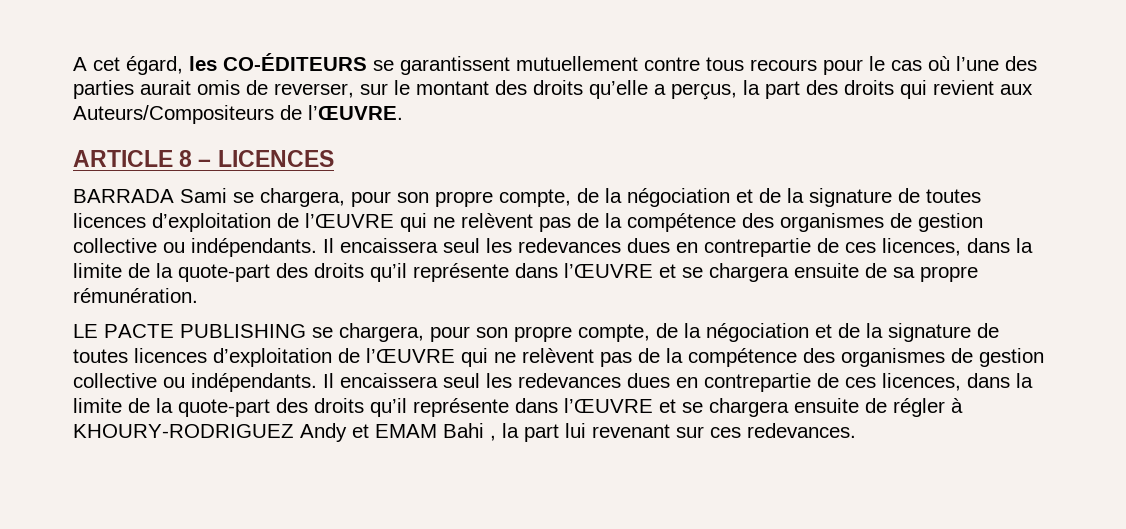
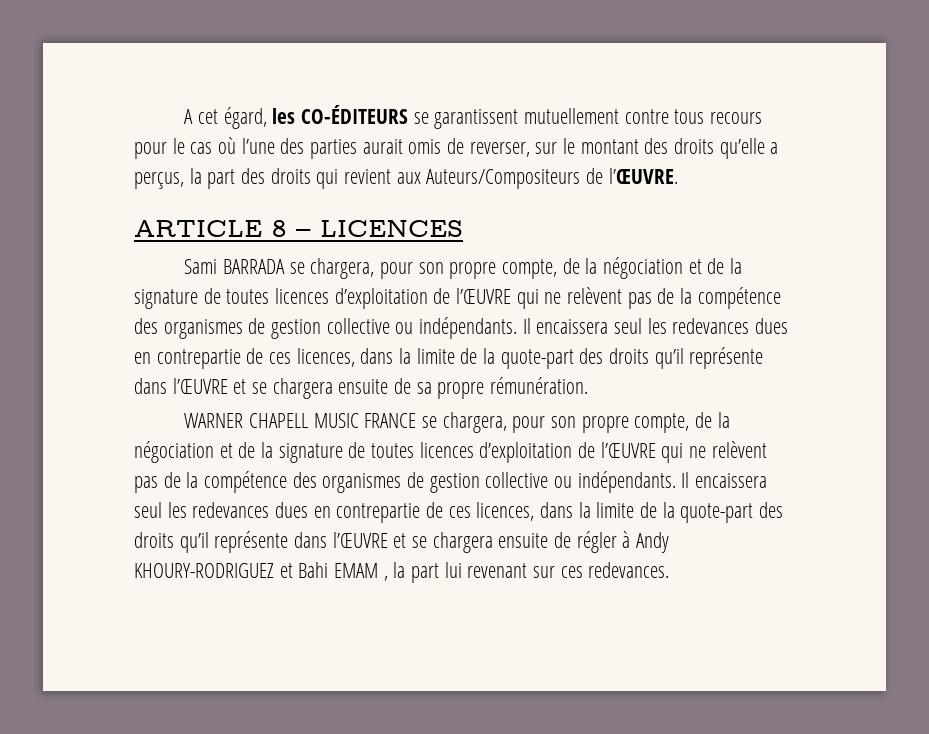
- BARRADA Sami se chargera, pour son propre compte, de la négociation et de la signature de toutes licences d’exploitation de l’ŒUVRE qui ne relèvent pas de la compétence des organismes de gestion collective ou indépendants.
+ Sami BARRADA se chargera, pour son propre compte, de la négociation et de la signature de toutes licences d’exploitation de l’ŒUVRE qui ne relèvent pas de la compétence des organismes de gestion collective ou indépendants.
- LE PACTE PUBLISHING se chargera, pour son propre compte, de la négociation et de la signature de toutes licences d’exploitation de l’ŒUVRE qui ne relèvent pas de la compétence des organismes de gestion collective ou indépendants.
+ WARNER CHAPELL MUSIC FRANCE se chargera, pour son propre compte, de la négociation et de la signature de toutes licences d’exploitation de l’ŒUVRE qui ne relèvent pas de la compétence des organismes de gestion collective ou indépendants.
- Il encaissera seul les redevances dues en contrepartie de ces licences, dans la limite de la quote-part des droits qu’il représente dans l’ŒUVRE et se chargera ensuite de régler à KHOURY-RODRIGUEZ Andy et EMAM Bahi , la part lui revenant sur ces redevances.
+ Il encaissera seul les redevances dues en contrepartie de ces licences, dans la limite de la quote-part des droits qu’il représente dans l’ŒUVRE et se chargera ensuite de régler à Andy KHOURY-RODRIGUEZ et Bahi EMAM , la part lui revenant sur ces redevances.

